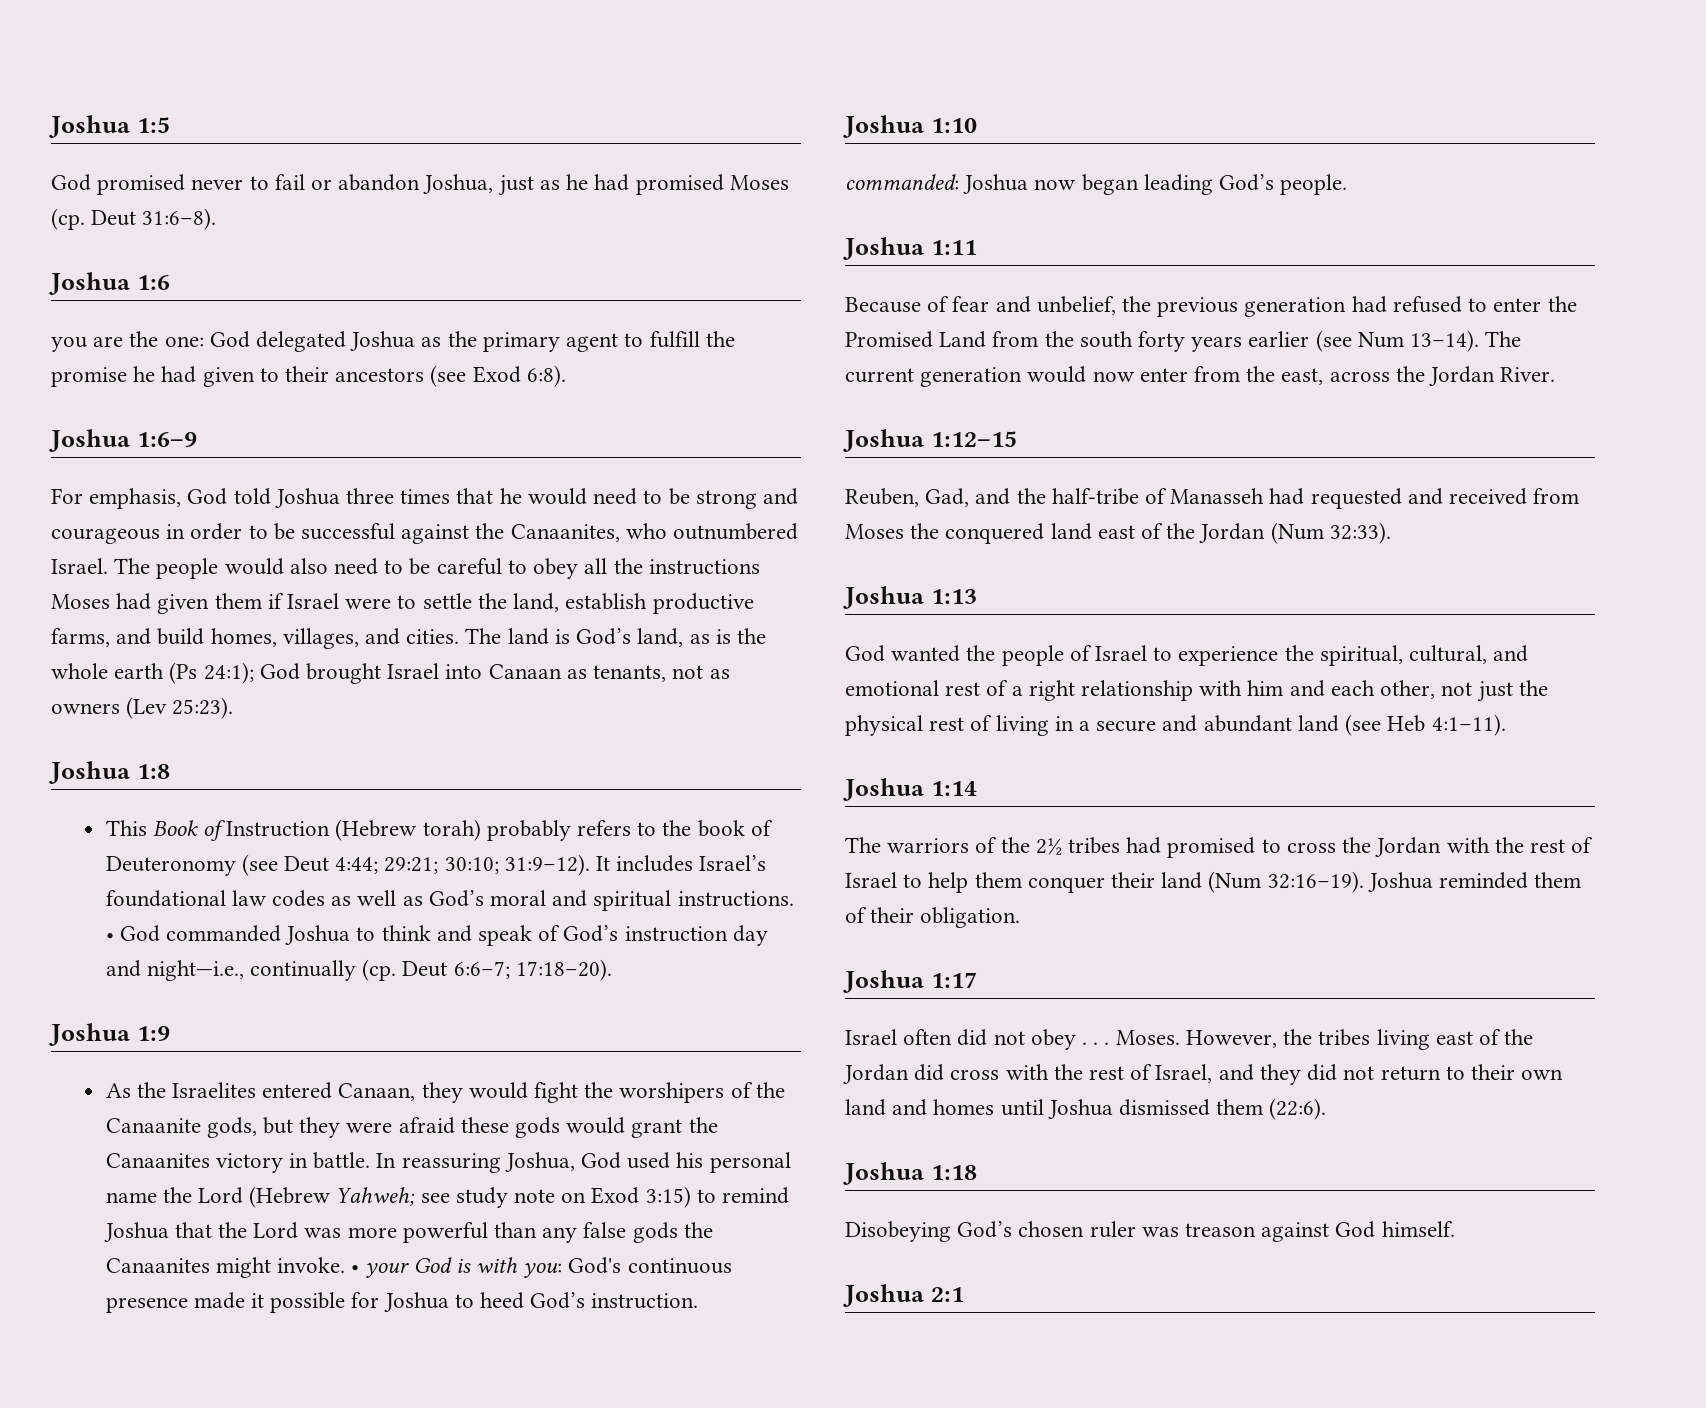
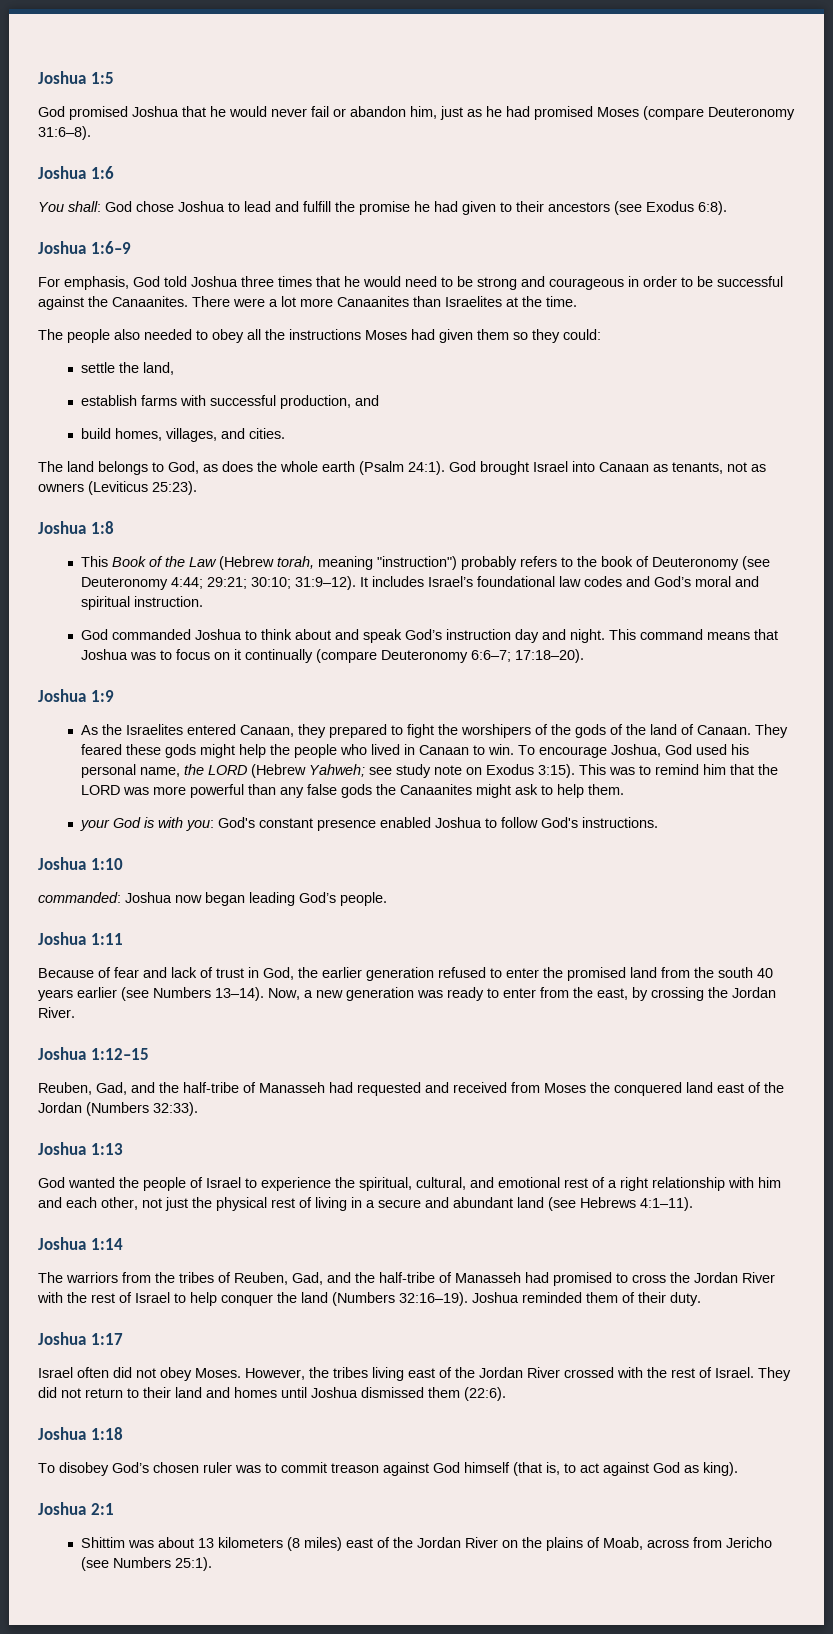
- God promised never to fail or abandon Joshua, just as he had promised Moses (cp. Deut 31:6–8).
+ God promised Joshua that he would never fail or abandon him, just as he had promised Moses (compare Deuteronomy 31:6–8).
- you are the one: God delegated Joshua as the primary agent to fulfill the promise he had given to their ancestors (see Exod 6:8).
+ You shall: God chose Joshua to lead and fulfill the promise he had given to their ancestors (see Exodus 6:8).
- For emphasis, God told Joshua three times that he would need to be strong and courageous in order to be successful against the Canaanites, who outnumbered Israel. The people would also need to be careful to obey all the instructions Moses had given them if Israel were to settle the land, establish productive farms, and build homes, villages, and cities. The land is God’s land, as is the whole earth (Ps 24:1); God brought Israel into Canaan as tenants, not as owners (Lev 25:23).
+ For emphasis, God told Joshua three times that he would need to be strong and courageous in order to be successful against the Canaanites. There were a lot more Canaanites than Israelites at the time.
+ The people also needed to obey all the instructions Moses had given them so they could:
+ settle the land,
+ establish farms with successful production, and
+ build homes, villages, and cities.
+ The land belongs to God, as does the whole earth (Psalm 24:1). God brought Israel into Canaan as tenants, not as owners (Leviticus 25:23).
- This Book of Instruction (Hebrew torah) probably refers to the book of Deuteronomy (see Deut 4:44; 29:21; 30:10; 31:9–12).
+ This Book of the Law (Hebrew torah, meaning "instruction") probably refers to the book of Deuteronomy (see Deuteronomy 4:44; 29:21; 30:10; 31:9–12).
- It includes Israel’s foundational law codes as well as God’s moral and spiritual instructions. • God commanded Joshua to think and speak of God’s instruction day and night—i.e., continually (cp. Deut 6:6–7; 17:18–20).
+ It includes Israel’s foundational law codes and God’s moral and spiritual instruction.
+ God commanded Joshua to think about and speak God’s instruction day and night. This command means that Joshua was to focus on it continually (compare Deuteronomy 6:6–7; 17:18–20).
- As the Israelites entered Canaan, they would fight the worshipers of the Canaanite gods, but they were afraid these gods would grant the Canaanites victory in battle. In reassuring Joshua, God used his personal name the Lord (Hebrew Yahweh; see study note on Exod 3:15) to remind Joshua that the Lord was more powerful than any false gods the Canaanites might invoke. • your God is with you: God's continuous presence made it possible for Joshua to heed God’s instruction.
+ As the Israelites entered Canaan, they prepared to fight the worshipers of the gods of the land of Canaan. They feared these gods might help the people who lived in Canaan to win. To encourage Joshua, God used his personal name, the LORD (Hebrew Yahweh; see study note on Exodus 3:15). This was to remind him that the LORD was more powerful than any false gods the Canaanites might ask to help them.
+ your God is with you: God's constant presence enabled Joshua to follow God's instructions.
- Because of fear and unbelief, the previous generation had refused to enter the Promised Land from the south forty years earlier (see Num 13–14). The current generation would now enter from the east, across the Jordan River.
+ Because of fear and lack of trust in God, the earlier generation refused to enter the promised land from the south 40 years earlier (see Numbers 13–14). Now, a new generation was ready to enter from the east, by crossing the Jordan River.
- Reuben, Gad, and the half-tribe of Manasseh had requested and received from Moses the conquered land east of the Jordan (Num 32:33).
+ Reuben, Gad, and the half-tribe of Manasseh had requested and received from Moses the conquered land east of the Jordan (Numbers 32:33).
- God wanted the people of Israel to experience the spiritual, cultural, and emotional rest of a right relationship with him and each other, not just the physical rest of living in a secure and abundant land (see Heb 4:1–11).
+ God wanted the people of Israel to experience the spiritual, cultural, and emotional rest of a right relationship with him and each other, not just the physical rest of living in a secure and abundant land (see Hebrews 4:1–11).
- The warriors of the 2½ tribes had promised to cross the Jordan with the rest of Israel to help them conquer their land (Num 32:16–19).
+ The warriors from the tribes of Reuben, Gad, and the half-tribe of Manasseh had promised to cross the Jordan River with the rest of Israel to help conquer the land (Numbers 32:16–19).
- Joshua reminded them of their obligation.
+ Joshua reminded them of their duty.
- Israel often did not obey . . . Moses.
+ Israel often did not obey Moses.
- However, the tribes living east of the Jordan did cross with the rest of Israel, and they did not return to their own land and homes until Joshua dismissed them (22:6).
+ However, the tribes living east of the Jordan River crossed with the rest of Israel. They did not return to their land and homes until Joshua dismissed them (22:6).
- Disobeying God’s chosen ruler was treason against God himself.
+ To disobey God’s chosen ruler was to commit treason against God himself (that is, to act against God as king).
  Joshua 2:1
+ Shittim was about 13 kilometers (8 miles) east of the Jordan River on the plains of Moab, across from Jericho (see Numbers 25:1).

